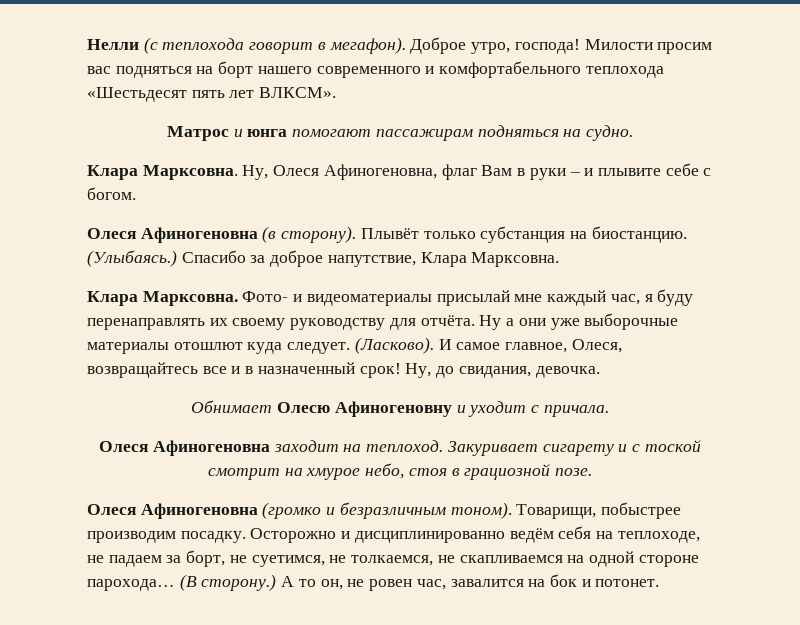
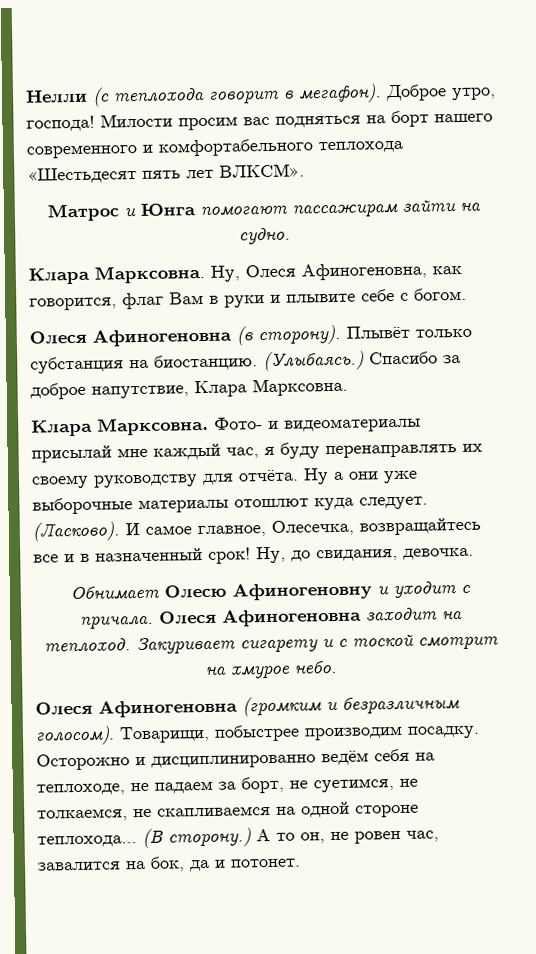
- Матрос и юнга помогают пассажирам подняться на судно.
+ Матрос и Юнга помогают пассажирам зайти на судно.
- Ну, Олеся Афиногеновна, флаг Вам в руки – и плывите себе с богом.
+ Ну, Олеся Афиногеновна, как говорится, флаг Вам в руки и плывите себе с богом.
- И самое главное, Олеся, возвращайтесь все и в назначенный срок!
+ И самое главное, Олесечка, возвращайтесь все и в назначенный срок!
- Обнимает Олесю Афиногеновну и уходит с причала.
- Олеся Афиногеновна заходит на теплоход.
+ Обнимает Олесю Афиногеновну и уходит с причала. Олеся Афиногеновна заходит на теплоход.
- Закуривает сигарету и с тоской смотрит на хмурое небо, стоя в грациозной позе.
- Олеся Афиногеновна (громко и безразличным тоном).
+ Закуривает сигарету и с тоской смотрит на хмурое небо.
+ Олеся Афиногеновна (громким и безразличным голосом).
- Осторожно и дисциплинированно ведём себя на теплоходе, не падаем за борт, не суетимся, не толкаемся, не скапливаемся на одной стороне парохода…
+ Осторожно и дисциплинированно ведём себя на теплоходе, не падаем за борт, не суетимся, не толкаемся, не скапливаемся на одной стороне теплохода…
- А то он, не ровен час, завалится на бок и потонет.
+ А то он, не ровен час, завалится на бок, да и потонет.

